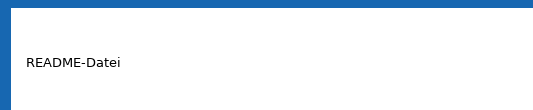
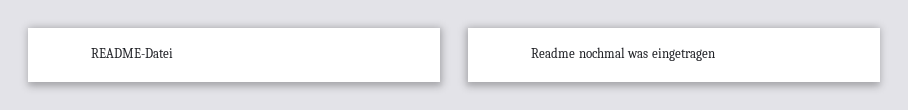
+ Readme nochmal was eingetragen

